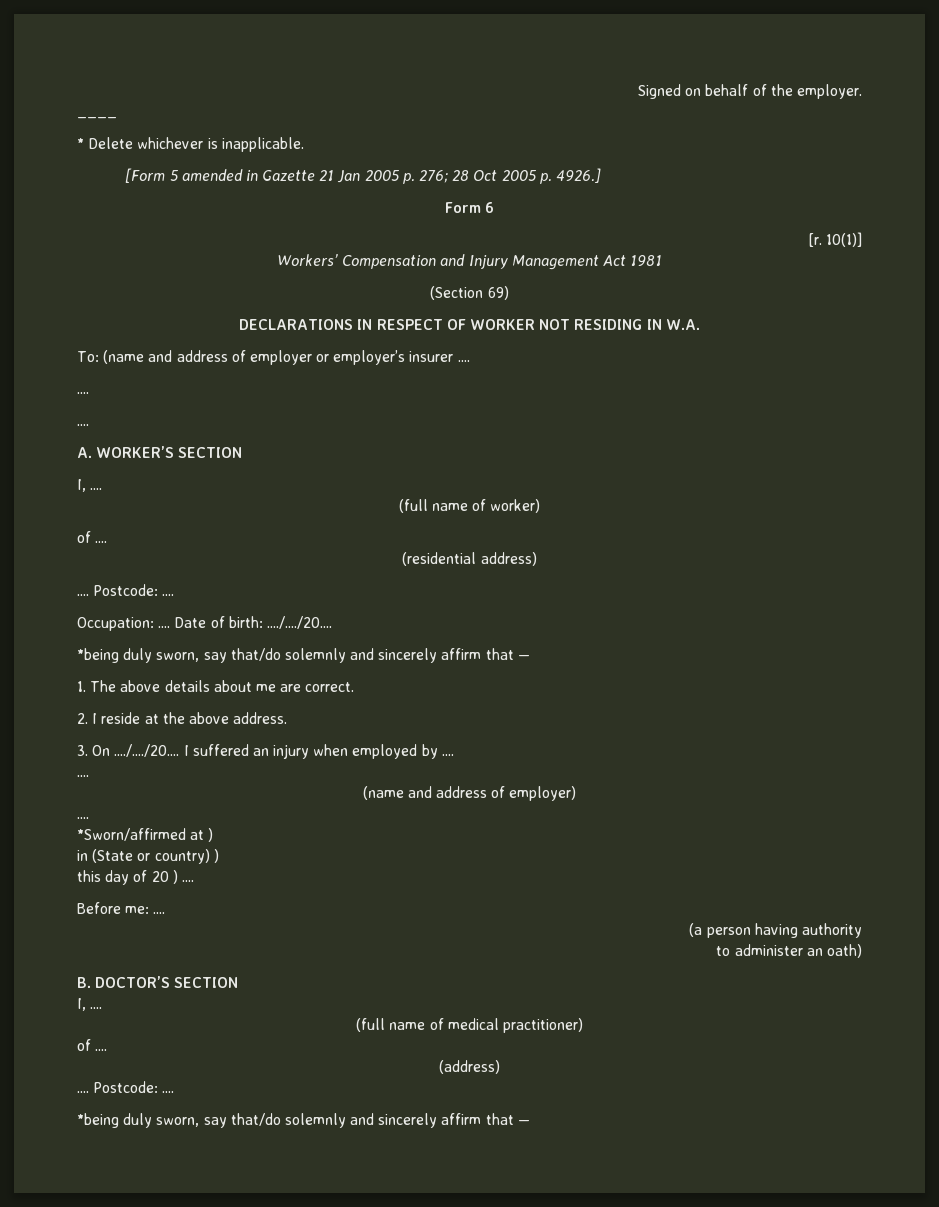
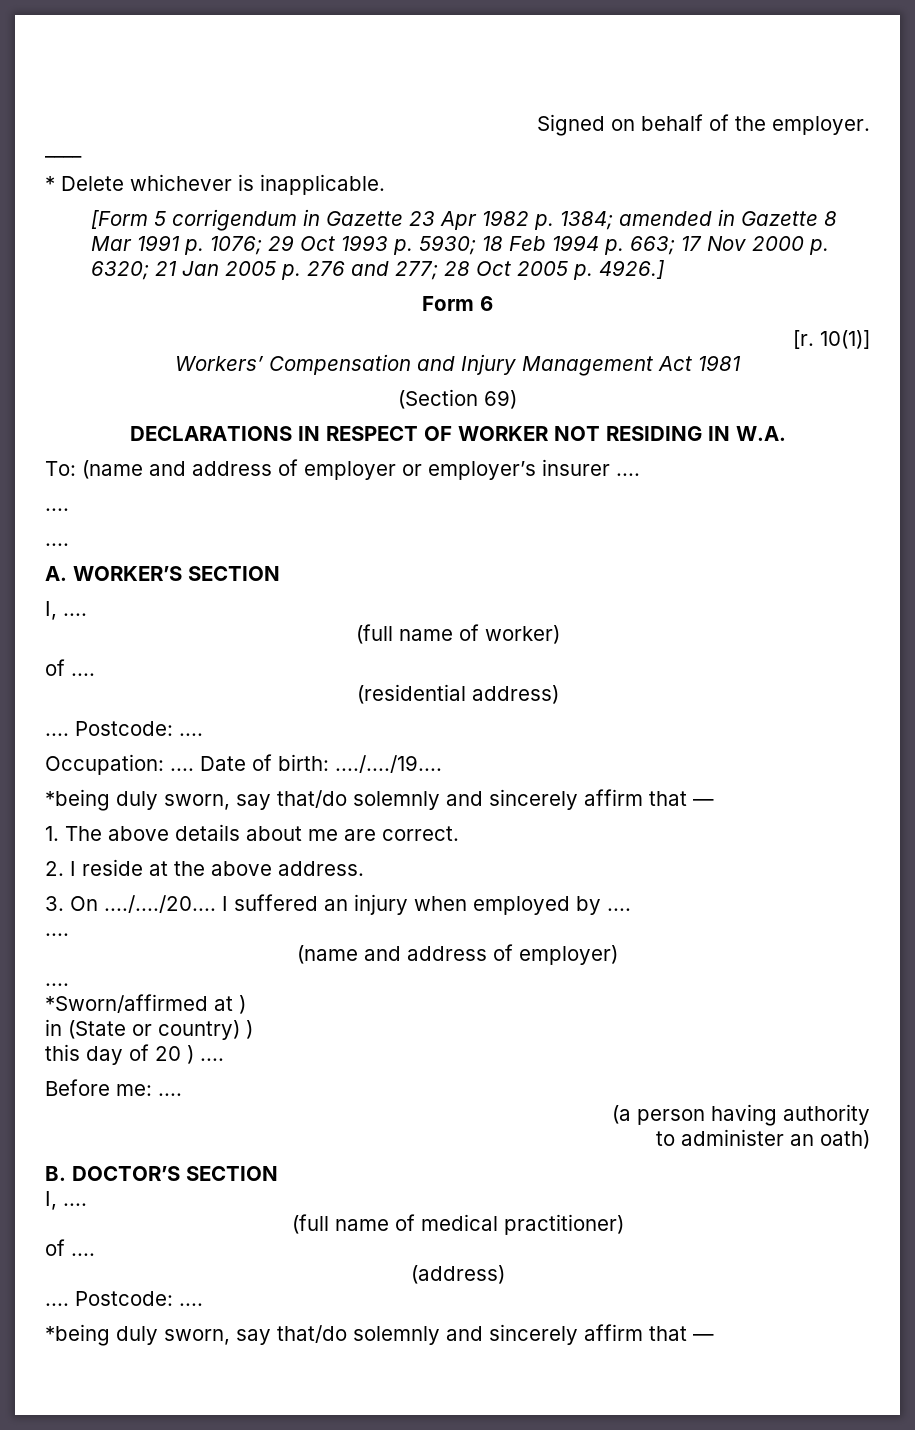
- [Form 5 amended in Gazette 21 Jan 2005 p. 276; 28 Oct 2005 p. 4926.]
+ [Form 5 corrigendum in Gazette 23 Apr 1982 p. 1384; amended in Gazette 8 Mar 1991 p. 1076; 29 Oct 1993 p. 5930; 18 Feb 1994 p. 663; 17 Nov 2000 p. 6320; 21 Jan 2005 p. 276 and 277; 28 Oct 2005 p. 4926.]
- Date of birth: ..../..../20....
+ Date of birth: ..../..../19....

